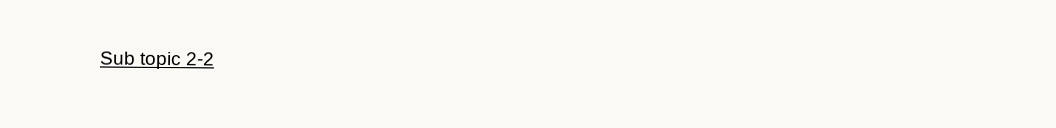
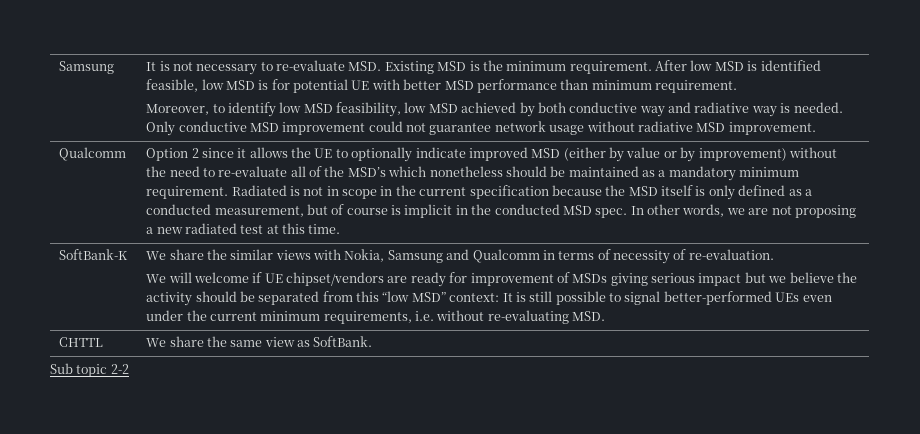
+ Samsung | It is not necessary to re-evaluate MSD. Existing MSD is the minimum requirement. After low MSD is identified feasible, low MSD is for potential UE with better MSD performance than minimum requirement.
+ Moreover, to identify low MSD feasibility, low MSD achieved by both conductive way and radiative way is needed. Only conductive MSD improvement could not guarantee network usage without radiative MSD improvement.
+ Qualcomm | Option 2 since it allows the UE to optionally indicate improved MSD (either by value or by improvement) without the need to re-evaluate all of the MSD’s which nonetheless should be maintained as a mandatory minimum requirement. Radiated is not in scope in the current specification because the MSD itself is only defined as a conducted measurement, but of course is implicit in the conducted MSD spec. In other words, we are not proposing a new radiated test at this time.
+ SoftBank-K | We share the similar views with Nokia, Samsung and Qualcomm in terms of necessity of re-evaluation.
+ We will welcome if UE chipset/vendors are ready for improvement of MSDs giving serious impact but we believe the activity should be separated from this “low MSD” context: It is still possible to signal better-performed UEs even under the current minimum requirements, i.e. without re-evaluating MSD.
+ CHTTL | We share the same view as SoftBank.

